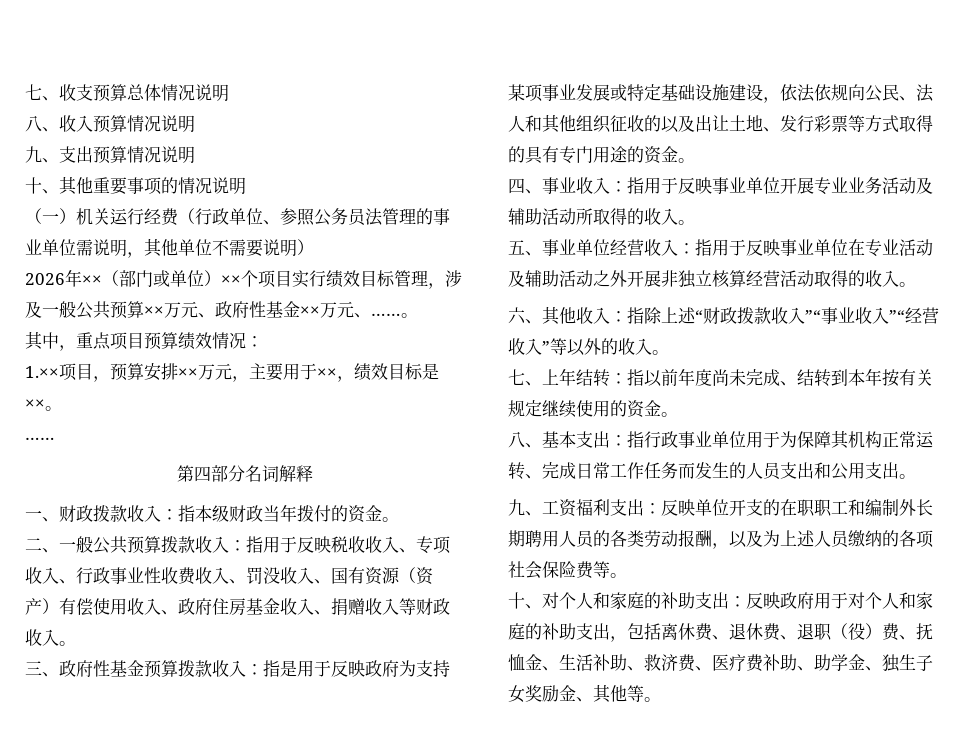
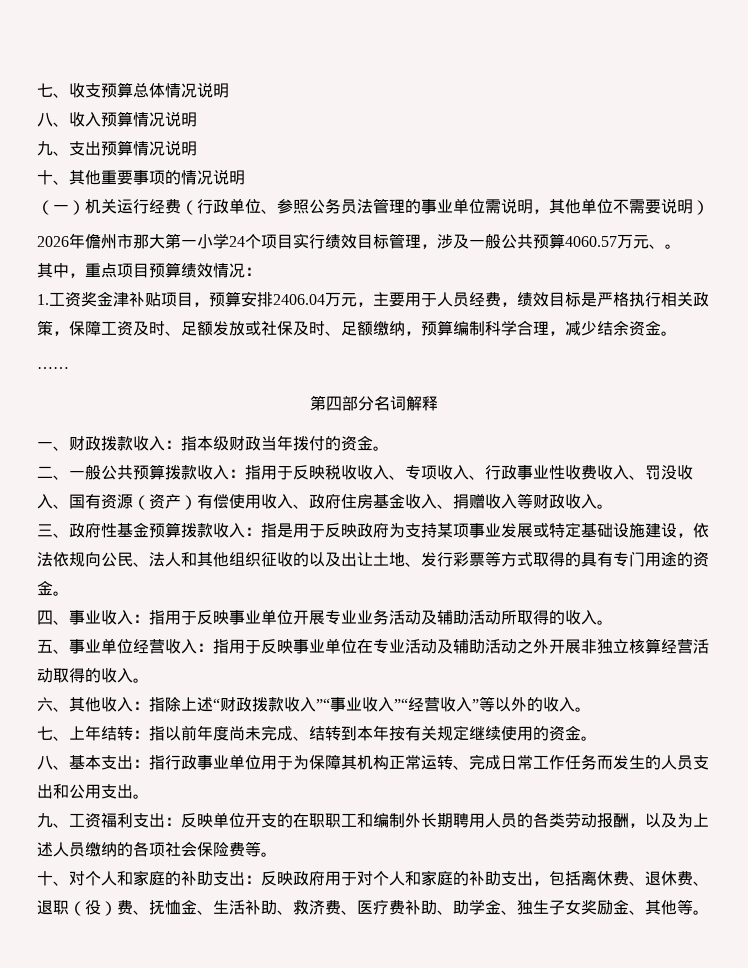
- 2026年××（部门或单位）××个项目实行绩效目标管理，涉及一般公共预算××万元、政府性基金××万元、……。
+ 2026年儋州市那大第一小学24个项目实行绩效目标管理，涉及一般公共预算4060.57万元、。
- 1.××项目，预算安排××万元，主要用于××，绩效目标是××。
+ 1.工资奖金津补贴项目，预算安排2406.04万元，主要用于人员经费，绩效目标是严格执行相关政策，保障工资及时、足额发放或社保及时、足额缴纳，预算编制科学合理，减少结余资金。

